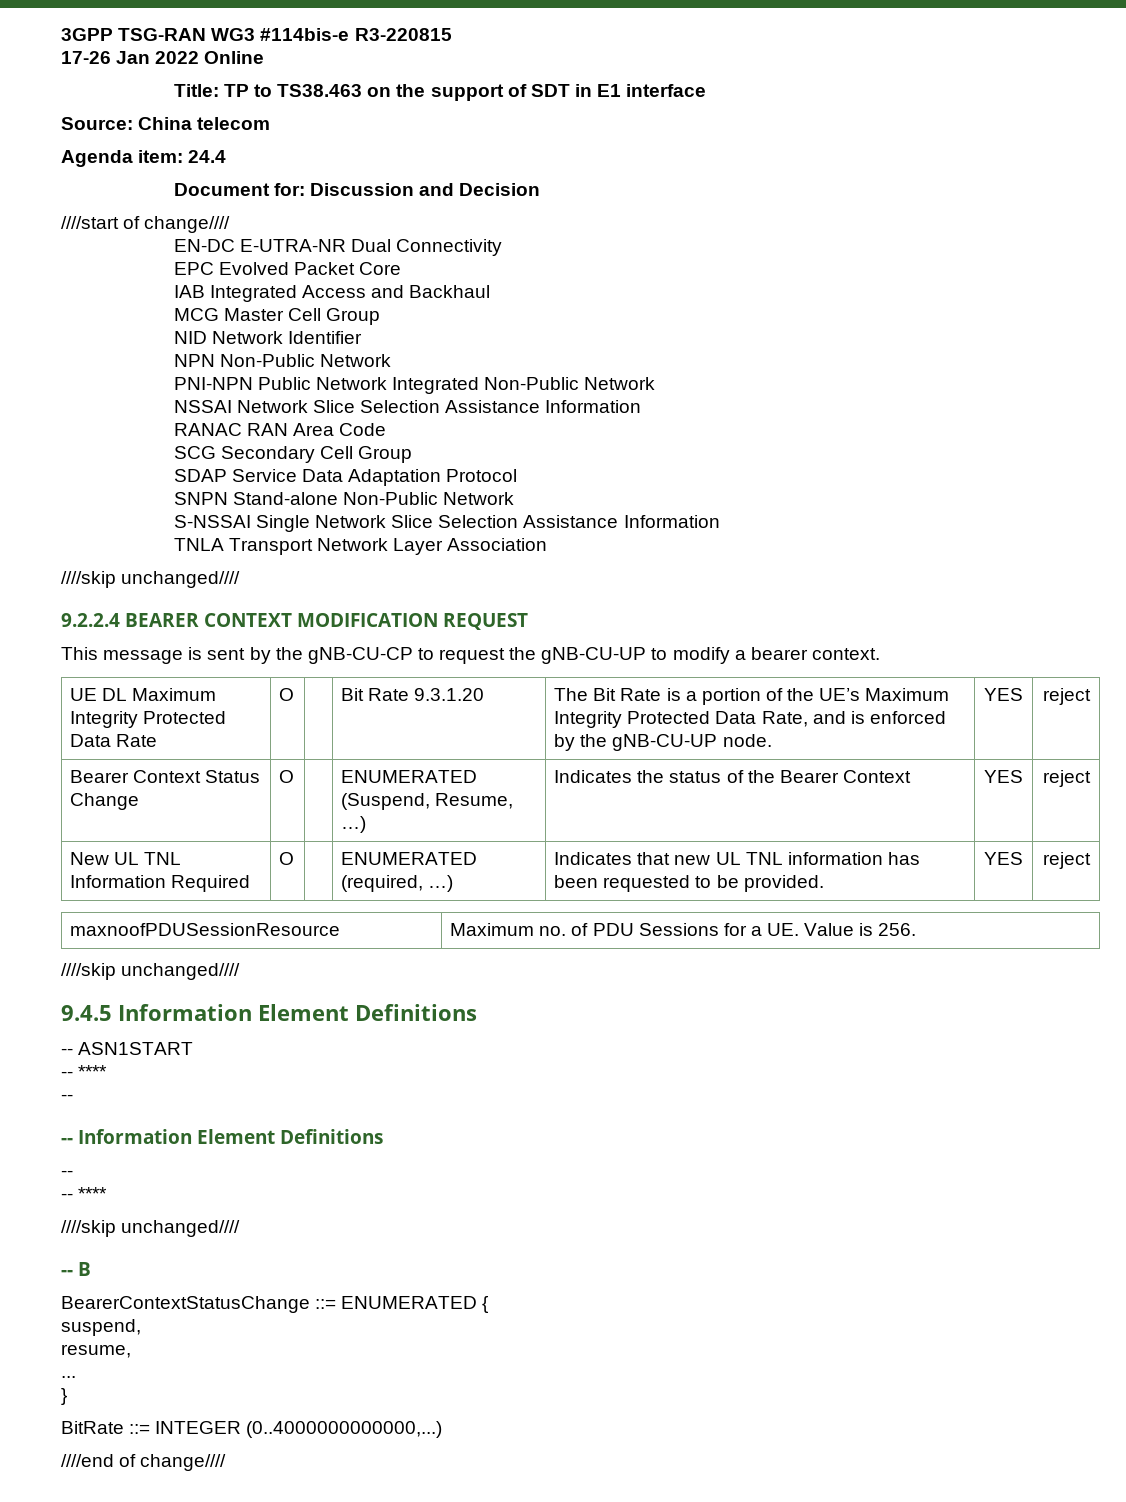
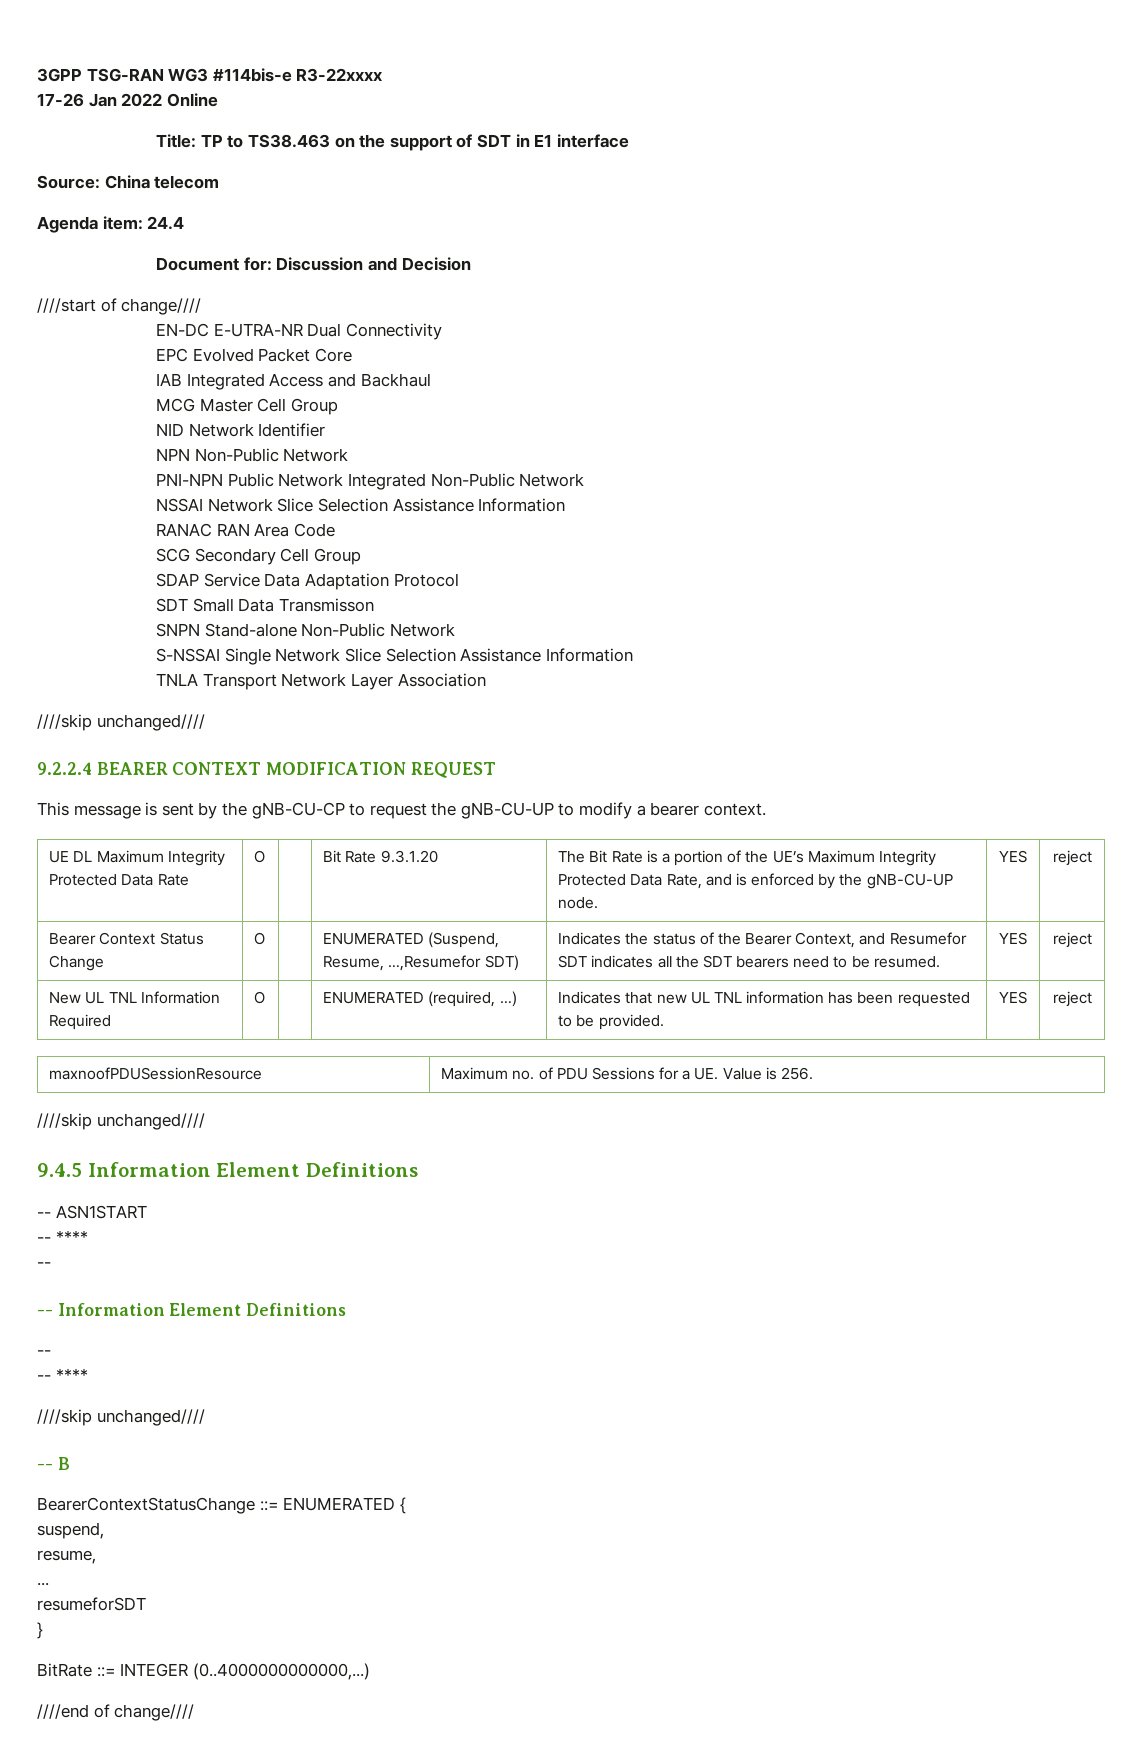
- 3GPP TSG-RAN WG3 #114bis-e R3-220815
+ 3GPP TSG-RAN WG3 #114bis-e R3-22xxxx
+ SDT Small Data Transmisson
- Bearer Context Status Change | O | | ENUMERATED (Suspend, Resume, …) | Indicates the status of the Bearer Context | YES | reject
+ Bearer Context Status Change | O | | ENUMERATED (Suspend, Resume, …,Resumefor SDT) | Indicates the status of the Bearer Context, and Resumefor SDT indicates all the SDT bearers need to be resumed. | YES | reject
+ resumeforSDT

